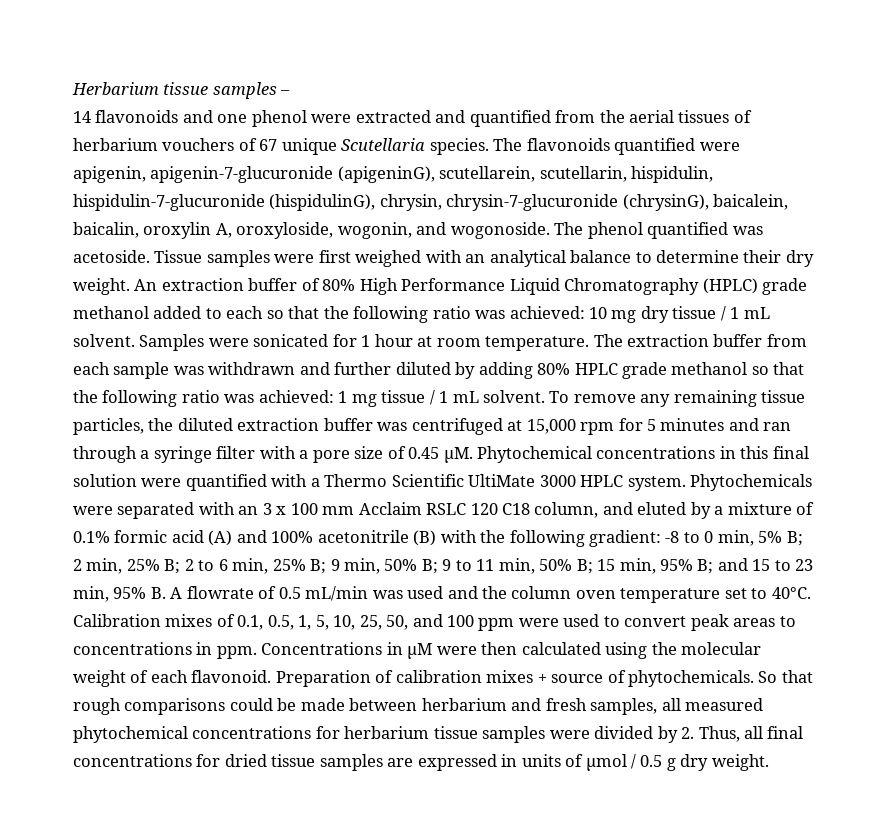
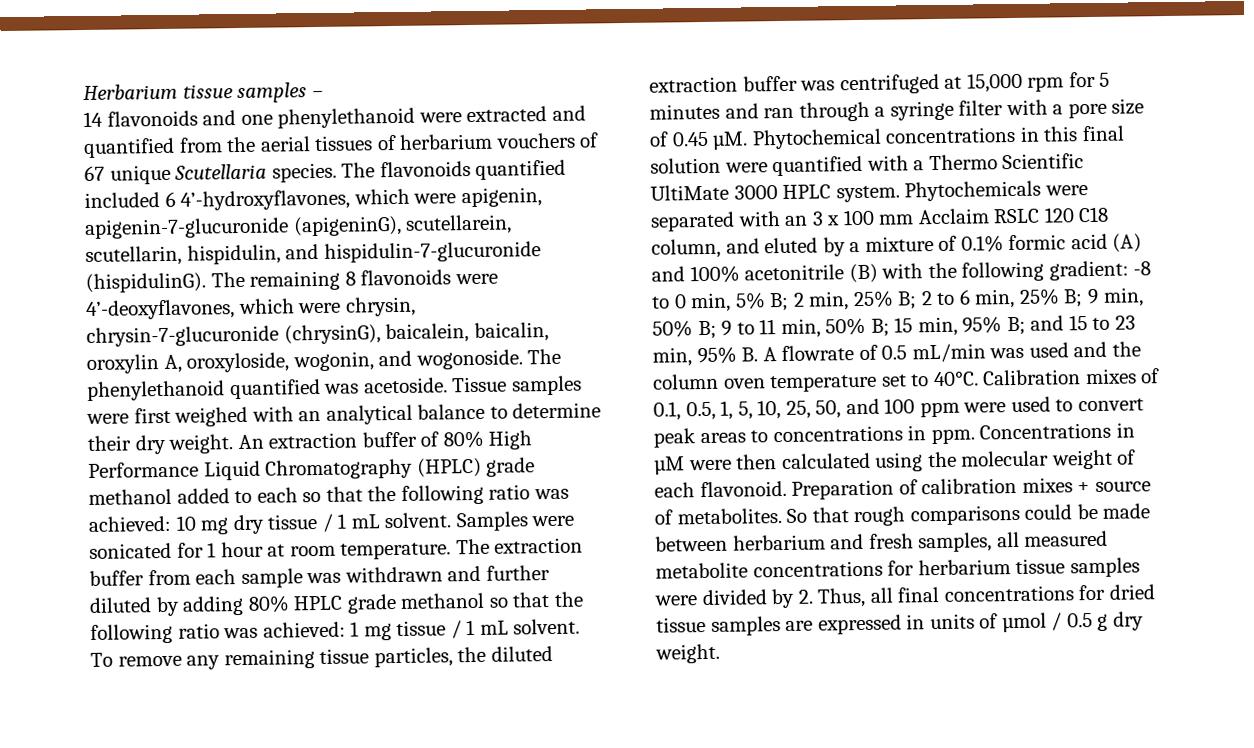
- 14 flavonoids and one phenol were extracted and quantified from the aerial tissues of herbarium vouchers of 67 unique Scutellaria species.
+ 14 flavonoids and one phenylethanoid were extracted and quantified from the aerial tissues of herbarium vouchers of 67 unique Scutellaria species.
- The flavonoids quantified were apigenin, apigenin-7-glucuronide (apigeninG), scutellarein, scutellarin, hispidulin, hispidulin-7-glucuronide (hispidulinG), chrysin, chrysin-7-glucuronide (chrysinG), baicalein, baicalin, oroxylin A, oroxyloside, wogonin, and wogonoside.
+ The flavonoids quantified included 6 4’-hydroxyflavones, which were apigenin, apigenin-7-glucuronide (apigeninG), scutellarein, scutellarin, hispidulin, and hispidulin-7-glucuronide (hispidulinG). The remaining 8 flavonoids were 4’-deoxyflavones, which were chrysin, chrysin-7-glucuronide (chrysinG), baicalein, baicalin, oroxylin A, oroxyloside, wogonin, and wogonoside.
- The phenol quantified was acetoside.
+ The phenylethanoid quantified was acetoside.
- Preparation of calibration mixes + source of phytochemicals.
+ Preparation of calibration mixes + source of metabolites.
- So that rough comparisons could be made between herbarium and fresh samples, all measured phytochemical concentrations for herbarium tissue samples were divided by 2. Thus, all final concentrations for dried tissue samples are expressed in units of µmol / 0.5 g dry weight.
+ So that rough comparisons could be made between herbarium and fresh samples, all measured metabolite concentrations for herbarium tissue samples were divided by 2. Thus, all final concentrations for dried tissue samples are expressed in units of µmol / 0.5 g dry weight.

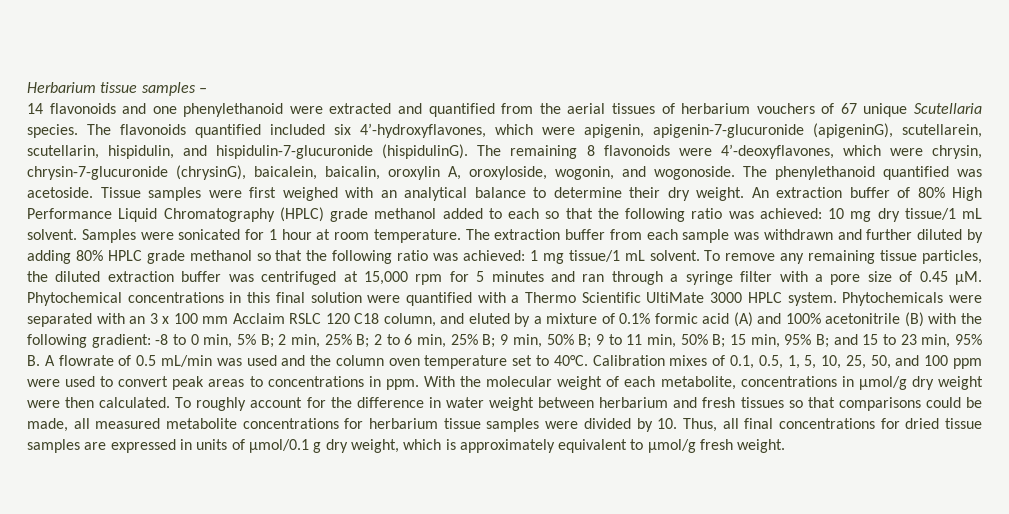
- The flavonoids quantified included 6 4’-hydroxyflavones, which were apigenin, apigenin-7-glucuronide (apigeninG), scutellarein, scutellarin, hispidulin, and hispidulin-7-glucuronide (hispidulinG).
+ The flavonoids quantified included six 4’-hydroxyflavones, which were apigenin, apigenin-7-glucuronide (apigeninG), scutellarein, scutellarin, hispidulin, and hispidulin-7-glucuronide (hispidulinG).
- An extraction buffer of 80% High Performance Liquid Chromatography (HPLC) grade methanol added to each so that the following ratio was achieved: 10 mg dry tissue / 1 mL solvent.
+ An extraction buffer of 80% High Performance Liquid Chromatography (HPLC) grade methanol added to each so that the following ratio was achieved: 10 mg dry tissue/1 mL solvent.
- The extraction buffer from each sample was withdrawn and further diluted by adding 80% HPLC grade methanol so that the following ratio was achieved: 1 mg tissue / 1 mL solvent.
+ The extraction buffer from each sample was withdrawn and further diluted by adding 80% HPLC grade methanol so that the following ratio was achieved: 1 mg tissue/1 mL solvent.
- Concentrations in µM were then calculated using the molecular weight of each flavonoid. Preparation of calibration mixes + source of metabolites. So that rough comparisons could be made between herbarium and fresh samples, all measured metabolite concentrations for herbarium tissue samples were divided by 2. Thus, all final concentrations for dried tissue samples are expressed in units of µmol / 0.5 g dry weight.
+ With the molecular weight of each metabolite, concentrations in µmol/g dry weight were then calculated. To roughly account for the difference in water weight between herbarium and fresh tissues so that comparisons could be made, all measured metabolite concentrations for herbarium tissue samples were divided by 10. Thus, all final concentrations for dried tissue samples are expressed in units of µmol/0.1 g dry weight, which is approximately equivalent to µmol/g fresh weight.

